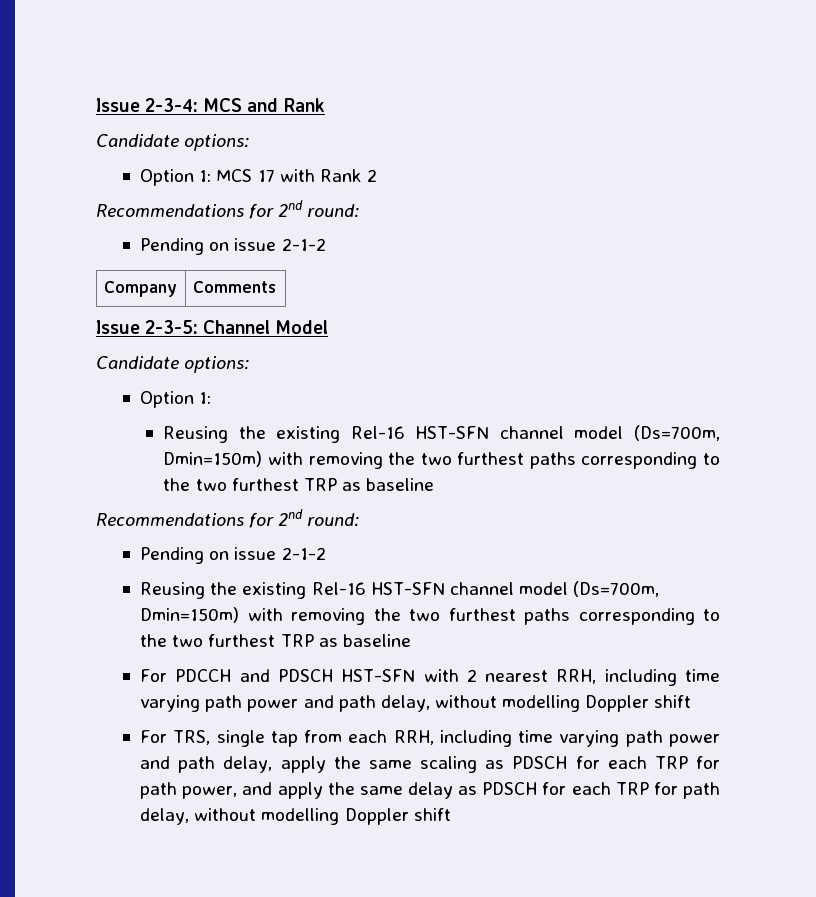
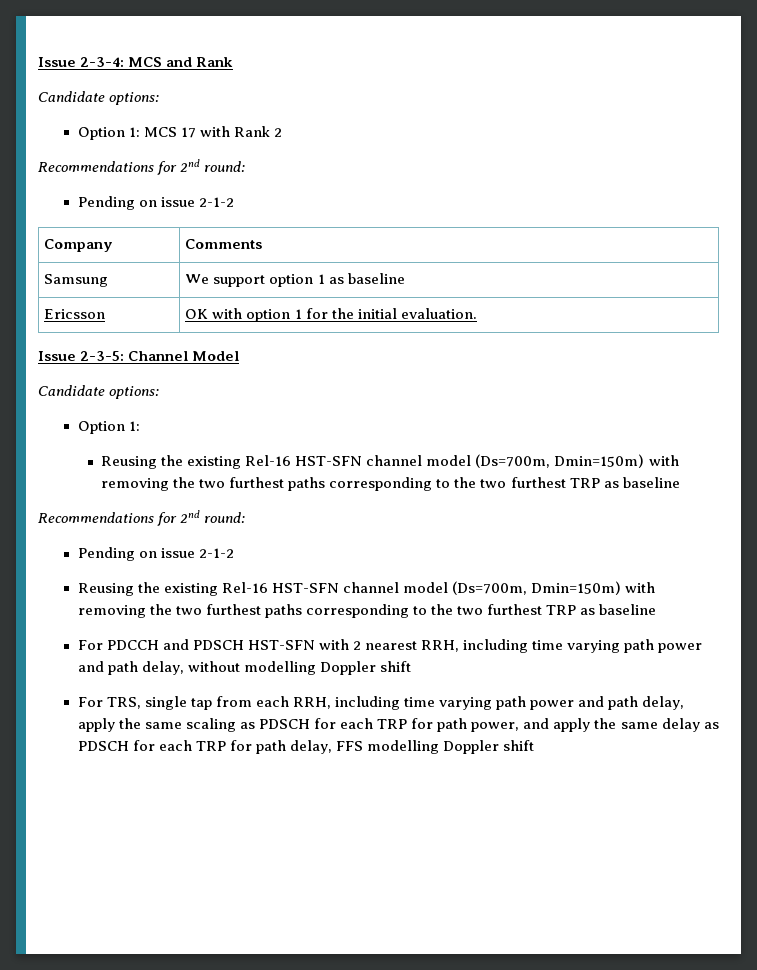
+ Samsung | We support option 1 as baseline
+ Ericsson | OK with option 1 for the initial evaluation.
- For TRS, single tap from each RRH, including time varying path power and path delay, apply the same scaling as PDSCH for each TRP for path power, and apply the same delay as PDSCH for each TRP for path delay, without modelling Doppler shift
+ For TRS, single tap from each RRH, including time varying path power and path delay, apply the same scaling as PDSCH for each TRP for path power, and apply the same delay as PDSCH for each TRP for path delay, FFS modelling Doppler shift

